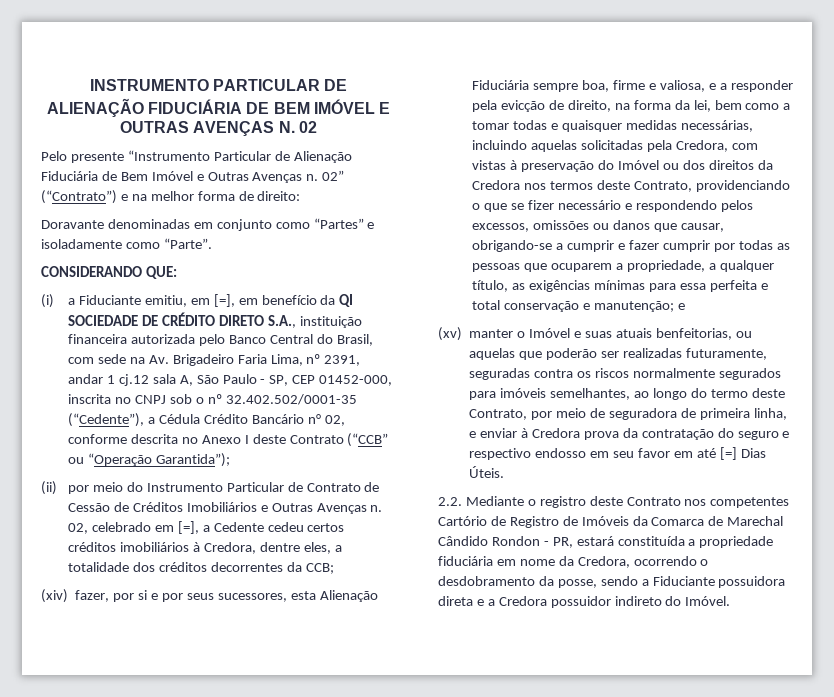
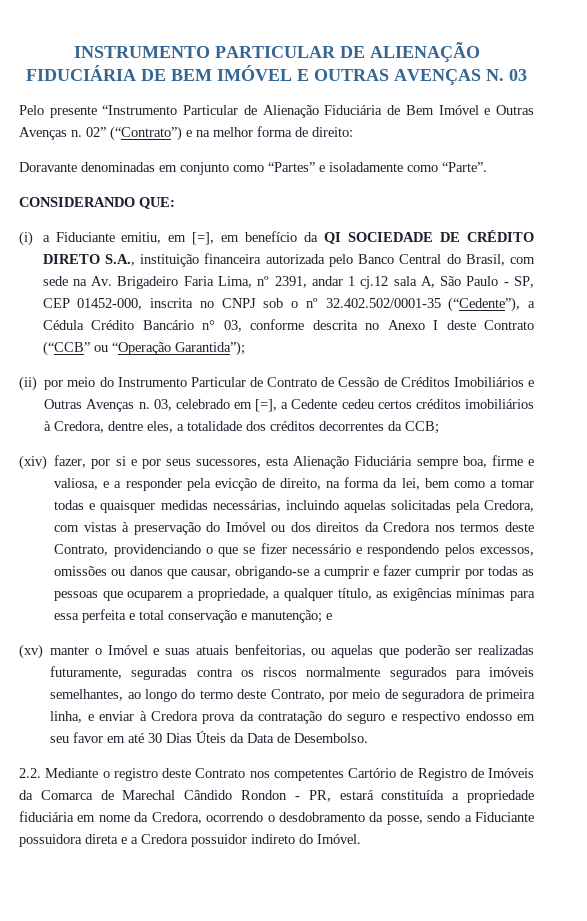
- INSTRUMENTO PARTICULAR DE ALIENAÇÃO FIDUCIÁRIA DE BEM IMÓVEL E OUTRAS AVENÇAS N. 02
+ INSTRUMENTO PARTICULAR DE ALIENAÇÃO FIDUCIÁRIA DE BEM IMÓVEL E OUTRAS AVENÇAS N. 03
- (i) a Fiduciante emitiu, em [=], em benefício da QI SOCIEDADE DE CRÉDITO DIRETO S.A., instituição financeira autorizada pelo Banco Central do Brasil, com sede na Av. Brigadeiro Faria Lima, nº 2391, andar 1 cj.12 sala A, São Paulo - SP, CEP 01452-000, inscrita no CNPJ sob o nº 32.402.502/0001-35 (“Cedente”), a Cédula Crédito Bancário n° 02, conforme descrita no Anexo I deste Contrato (“CCB” ou “Operação Garantida”);
+ (i) a Fiduciante emitiu, em [=], em benefício da QI SOCIEDADE DE CRÉDITO DIRETO S.A., instituição financeira autorizada pelo Banco Central do Brasil, com sede na Av. Brigadeiro Faria Lima, nº 2391, andar 1 cj.12 sala A, São Paulo - SP, CEP 01452-000, inscrita no CNPJ sob o nº 32.402.502/0001-35 (“Cedente”), a Cédula Crédito Bancário n° 03, conforme descrita no Anexo I deste Contrato (“CCB” ou “Operação Garantida”);
- 02, celebrado em [=], a Cedente cedeu certos créditos imobiliários à Credora, dentre eles, a totalidade dos créditos decorrentes da CCB;
+ 03, celebrado em [=], a Cedente cedeu certos créditos imobiliários à Credora, dentre eles, a totalidade dos créditos decorrentes da CCB;
- (xv) manter o Imóvel e suas atuais benfeitorias, ou aquelas que poderão ser realizadas futuramente, seguradas contra os riscos normalmente segurados para imóveis semelhantes, ao longo do termo deste Contrato, por meio de seguradora de primeira linha, e enviar à Credora prova da contratação do seguro e respectivo endosso em seu favor em até [=] Dias Úteis.
+ (xv) manter o Imóvel e suas atuais benfeitorias, ou aquelas que poderão ser realizadas futuramente, seguradas contra os riscos normalmente segurados para imóveis semelhantes, ao longo do termo deste Contrato, por meio de seguradora de primeira linha, e enviar à Credora prova da contratação do seguro e respectivo endosso em seu favor em até 30 Dias Úteis da Data de Desembolso.

